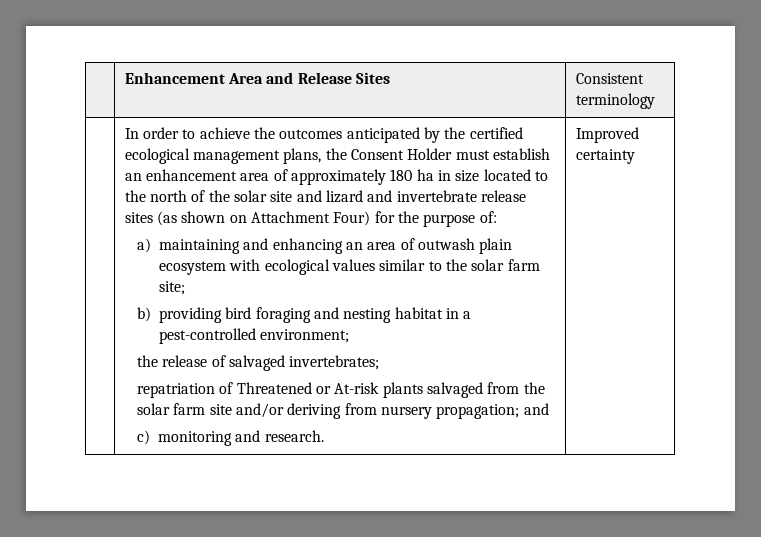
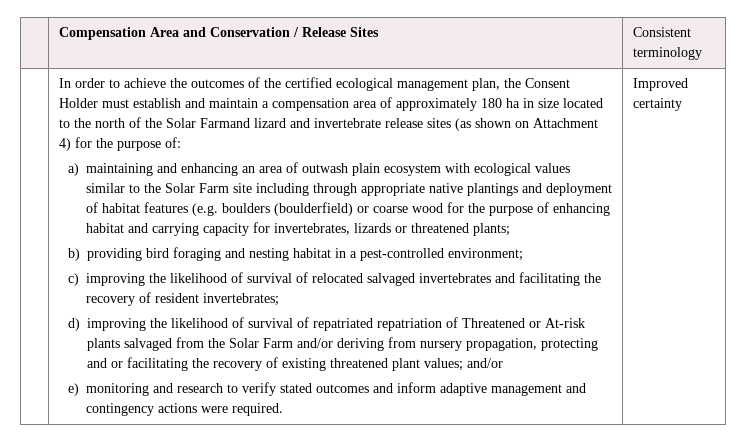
- | Enhancement Area and Release Sites | Consistent terminology
+ | Compensation Area and Conservation / Release Sites | Consistent terminology
- In order to achieve the outcomes anticipated by the certified ecological management plans, the Consent Holder must establish an enhancement area of approximately 180 ha in size located to the north of the solar site and lizard and invertebrate release sites (as shown on Attachment Four) for the purpose of:
+ In order to achieve the outcomes of the certified ecological management plan, the Consent Holder must establish and maintain a compensation area of approximately 180 ha in size located to the north of the Solar Farmand lizard and invertebrate release sites (as shown on Attachment 4) for the purpose of:
- a) maintaining and enhancing an area of outwash plain ecosystem with ecological values similar to the solar farm site;
+ a) maintaining and enhancing an area of outwash plain ecosystem with ecological values similar to the Solar Farm site including through appropriate native plantings and deployment of habitat features (e.g. boulders (boulderfield) or coarse wood for the purpose of enhancing habitat and carrying capacity for invertebrates, lizards or threatened plants;
- the release of salvaged invertebrates;
- repatriation of Threatened or At-risk plants salvaged from the solar farm site and/or deriving from nursery propagation; and
- c) monitoring and research.
+ c) improving the likelihood of survival of relocated salvaged invertebrates and facilitating the recovery of resident invertebrates;
+ d) improving the likelihood of survival of repatriated repatriation of Threatened or At-risk plants salvaged from the Solar Farm and/or deriving from nursery propagation, protecting and or facilitating the recovery of existing threatened plant values; and/or
+ e) monitoring and research to verify stated outcomes and inform adaptive management and contingency actions were required.

